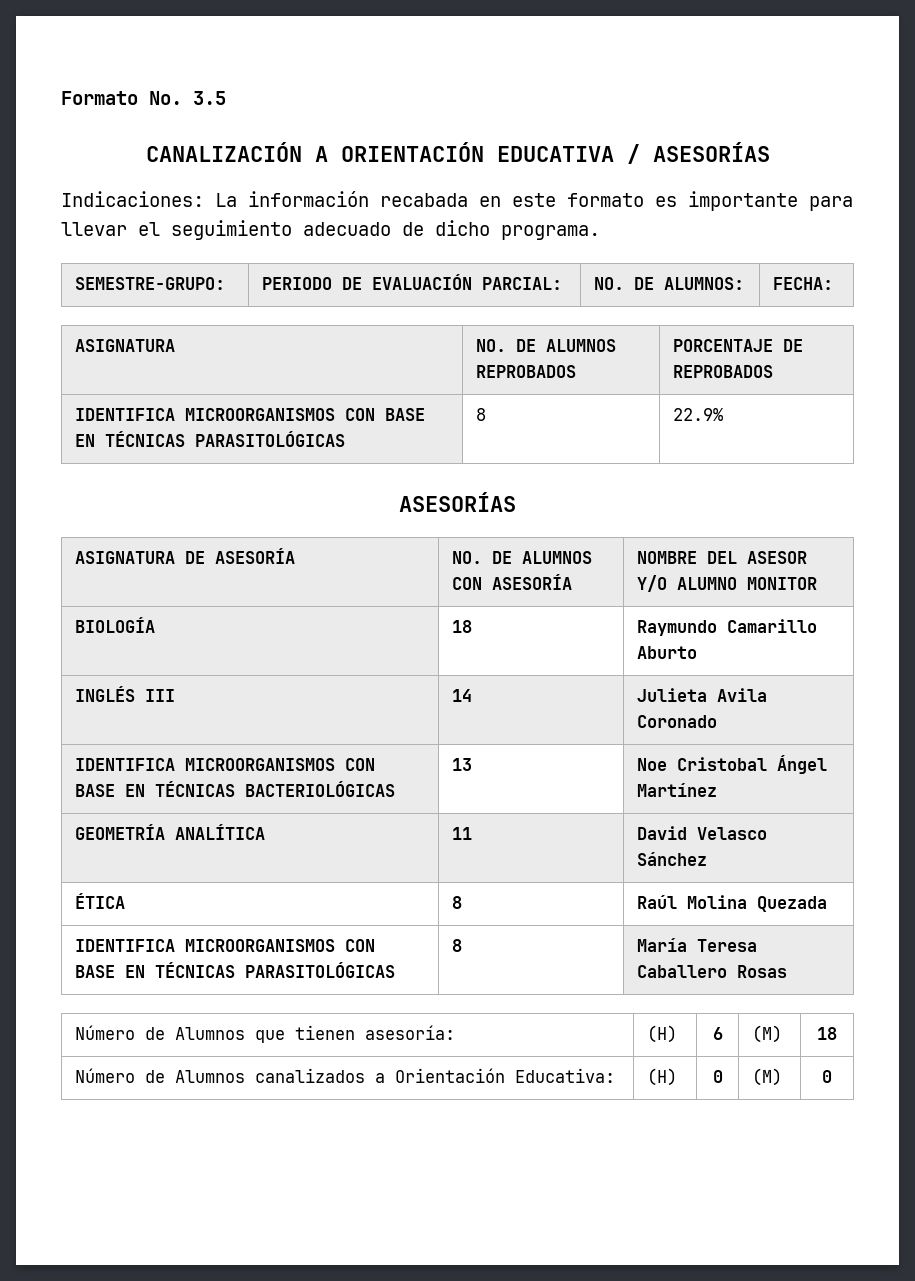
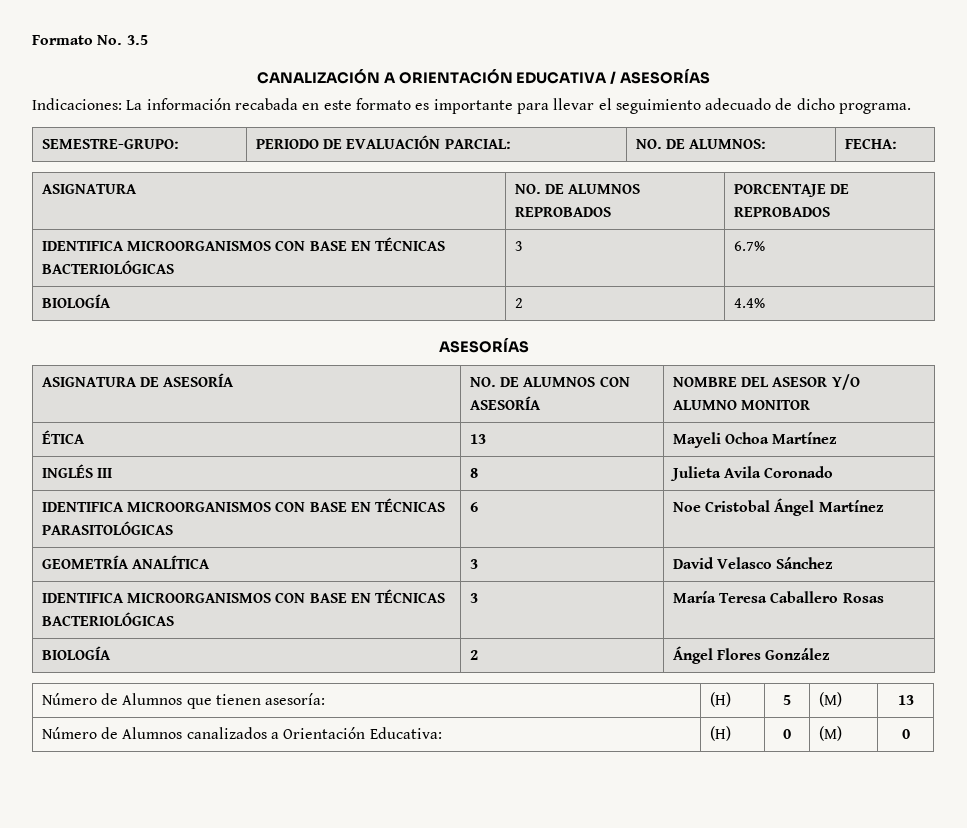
- IDENTIFICA MICROORGANISMOS CON BASE EN TÉCNICAS PARASITOLÓGICAS | 8 | 22.9%
+ IDENTIFICA MICROORGANISMOS CON BASE EN TÉCNICAS BACTERIOLÓGICAS | 3 | 6.7%
+ BIOLOGÍA | 2 | 4.4%
- BIOLOGÍA | 18 | Raymundo Camarillo Aburto
+ ÉTICA | 13 | Mayeli Ochoa Martínez
- INGLÉS III | 14 | Julieta Avila Coronado
+ INGLÉS III | 8 | Julieta Avila Coronado
- IDENTIFICA MICROORGANISMOS CON BASE EN TÉCNICAS BACTERIOLÓGICAS | 13 | Noe Cristobal Ángel Martínez
+ IDENTIFICA MICROORGANISMOS CON BASE EN TÉCNICAS PARASITOLÓGICAS | 6 | Noe Cristobal Ángel Martínez
- GEOMETRÍA ANALÍTICA | 11 | David Velasco Sánchez
+ GEOMETRÍA ANALÍTICA | 3 | David Velasco Sánchez
- ÉTICA | 8 | Raúl Molina Quezada
- IDENTIFICA MICROORGANISMOS CON BASE EN TÉCNICAS PARASITOLÓGICAS | 8 | María Teresa Caballero Rosas
+ IDENTIFICA MICROORGANISMOS CON BASE EN TÉCNICAS BACTERIOLÓGICAS | 3 | María Teresa Caballero Rosas
+ BIOLOGÍA | 2 | Ángel Flores González
- Número de Alumnos que tienen asesoría: | (H) | 6 | (M) | 18
+ Número de Alumnos que tienen asesoría: | (H) | 5 | (M) | 13

